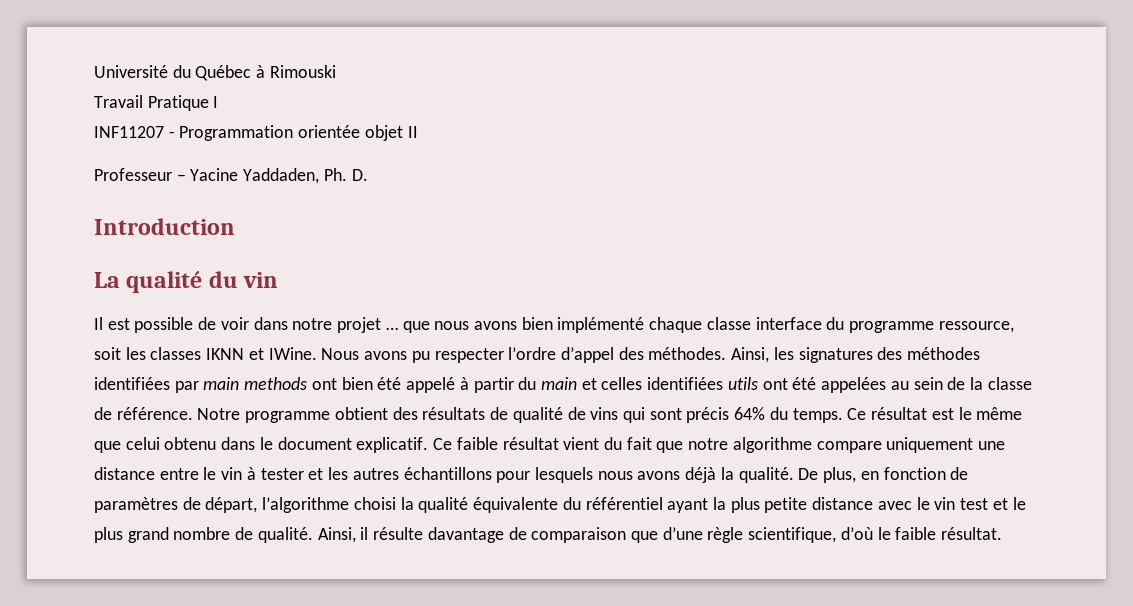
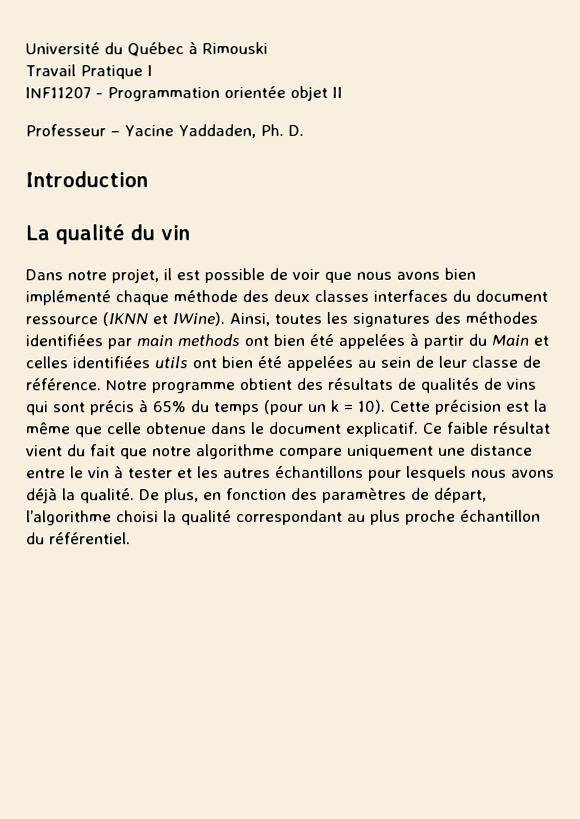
- Il est possible de voir dans notre projet … que nous avons bien implémenté chaque classe interface du programme ressource, soit les classes IKNN et IWine. Nous avons pu respecter l’ordre d’appel des méthodes. Ainsi, les signatures des méthodes identifiées par main methods ont bien été appelé à partir du main et celles identifiées utils ont été appelées au sein de la classe de référence.
+ Dans notre projet, il est possible de voir que nous avons bien implémenté chaque méthode des deux classes interfaces du document ressource (IKNN et IWine). Ainsi, toutes les signatures des méthodes identifiées par main methods ont bien été appelées à partir du Main et celles identifiées utils ont bien été appelées au sein de leur classe de référence.
- Notre programme obtient des résultats de qualité de vins qui sont précis 64% du temps. Ce résultat est le même que celui obtenu dans le document explicatif.
+ Notre programme obtient des résultats de qualités de vins qui sont précis à 65% du temps (pour un k = 10). Cette précision est la même que celle obtenue dans le document explicatif.
- De plus, en fonction de paramètres de départ, l’algorithme choisi la qualité équivalente du référentiel ayant la plus petite distance avec le vin test et le plus grand nombre de qualité. Ainsi, il résulte davantage de comparaison que d’une règle scientifique, d’où le faible résultat.
+ De plus, en fonction des paramètres de départ, l’algorithme choisi la qualité correspondant au plus proche échantillon du référentiel.

